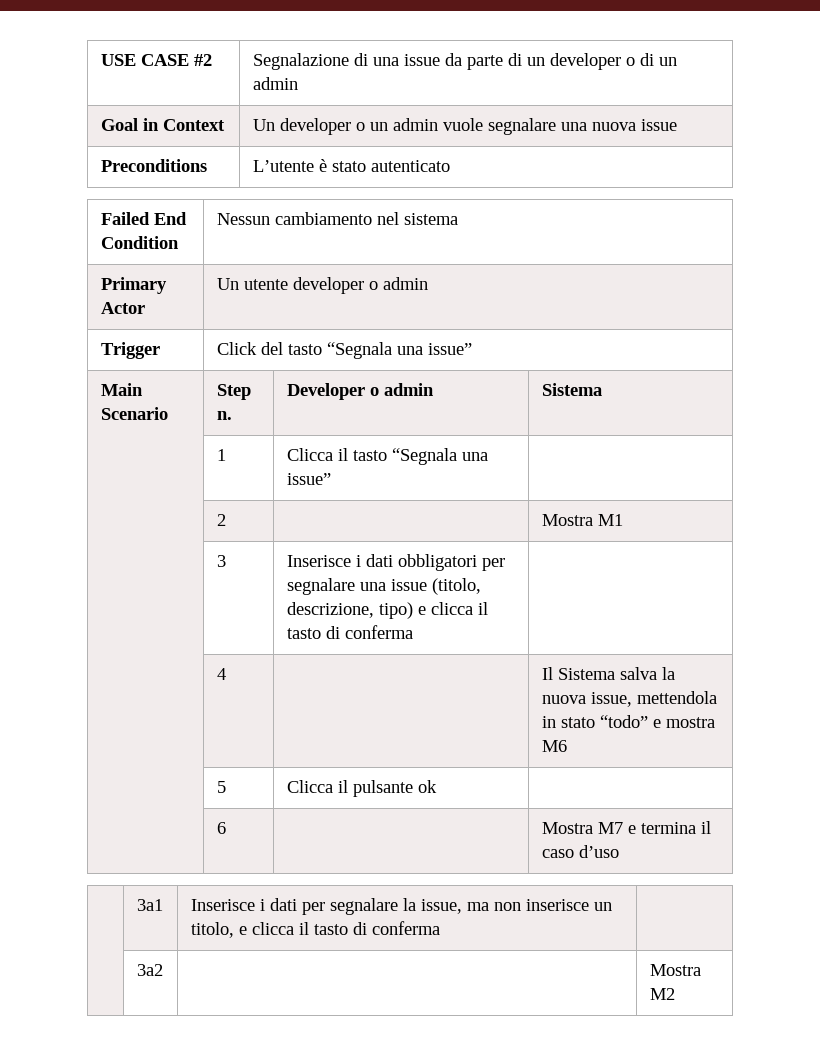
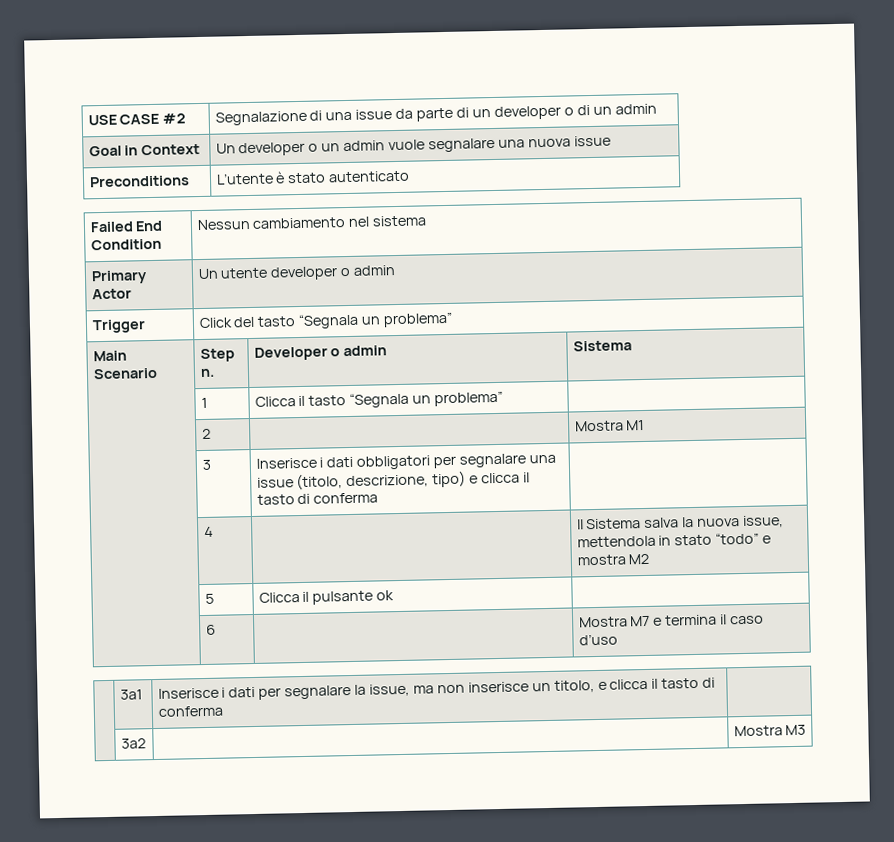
- Trigger | Click del tasto “Segnala una issue”
+ Trigger | Click del tasto “Segnala un problema”
- | 1 | Clicca il tasto “Segnala una issue” |
+ | 1 | Clicca il tasto “Segnala un problema” |
- | 4 | | Il Sistema salva la nuova issue, mettendola in stato “todo” e mostra M6
+ | 4 | | Il Sistema salva la nuova issue, mettendola in stato “todo” e mostra M2
- | 3a2 | | Mostra M2
+ | 3a2 | | Mostra M3

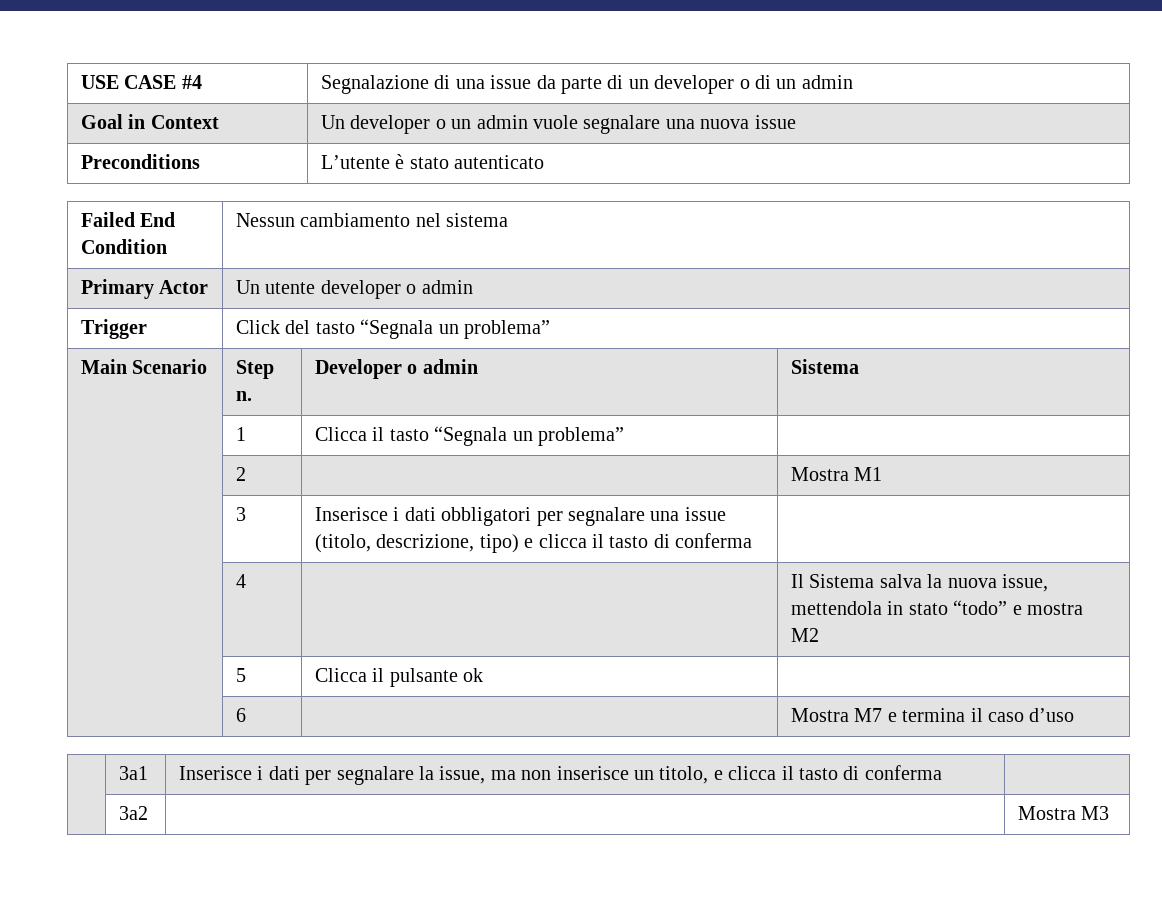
- USE CASE #2 | Segnalazione di una issue da parte di un developer o di un admin
+ USE CASE #4 | Segnalazione di una issue da parte di un developer o di un admin

